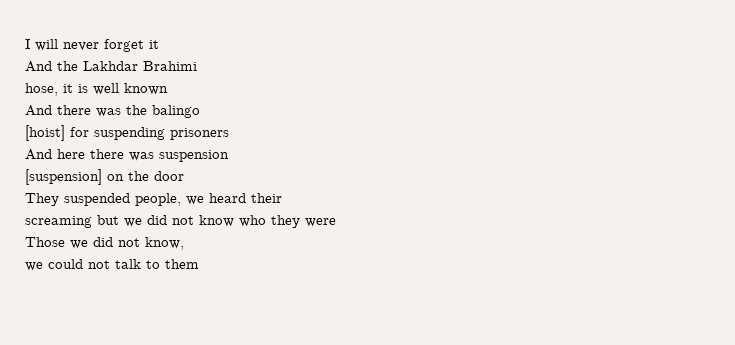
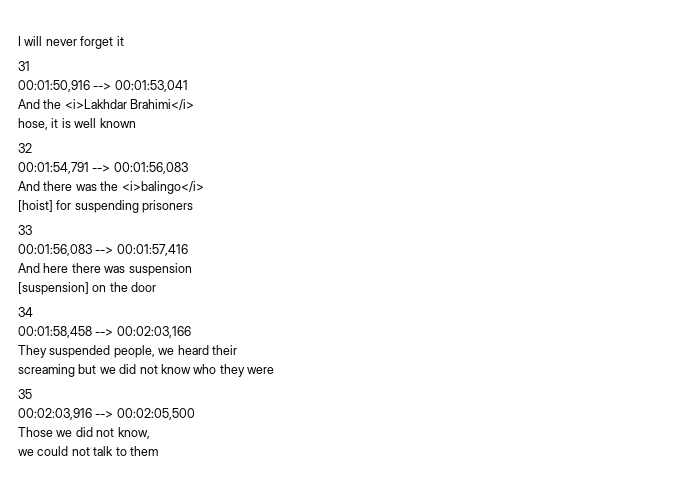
+ 31
+ 00:01:50,916 --> 00:01:53,041
- And the Lakhdar Brahimi
+ And the <i>Lakhdar Brahimi</i>
+ 32
+ 00:01:54,791 --> 00:01:56,083
- And there was the balingo
+ And there was the <i>balingo</i>
+ 33
+ 00:01:56,083 --> 00:01:57,416
+ 34
+ 00:01:58,458 --> 00:02:03,166
+ 35
+ 00:02:03,916 --> 00:02:05,500

